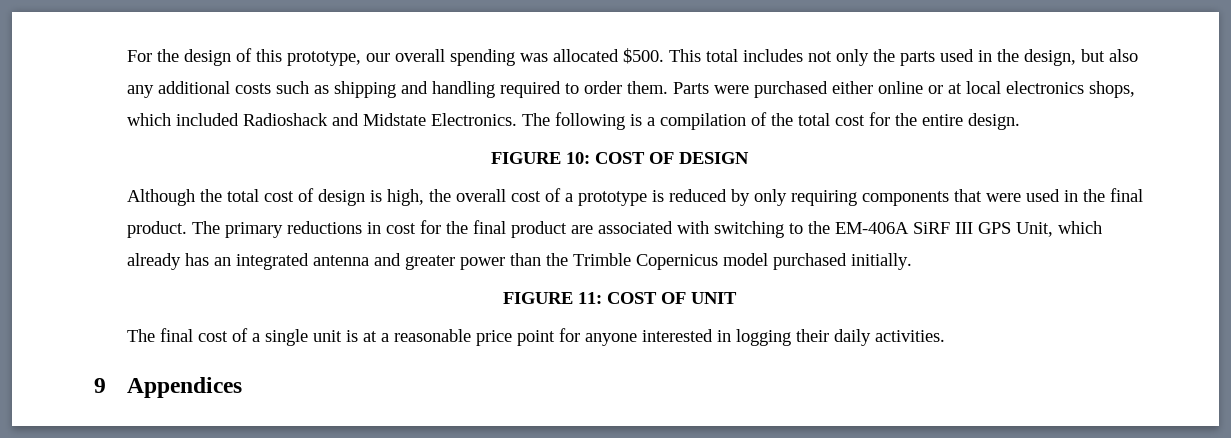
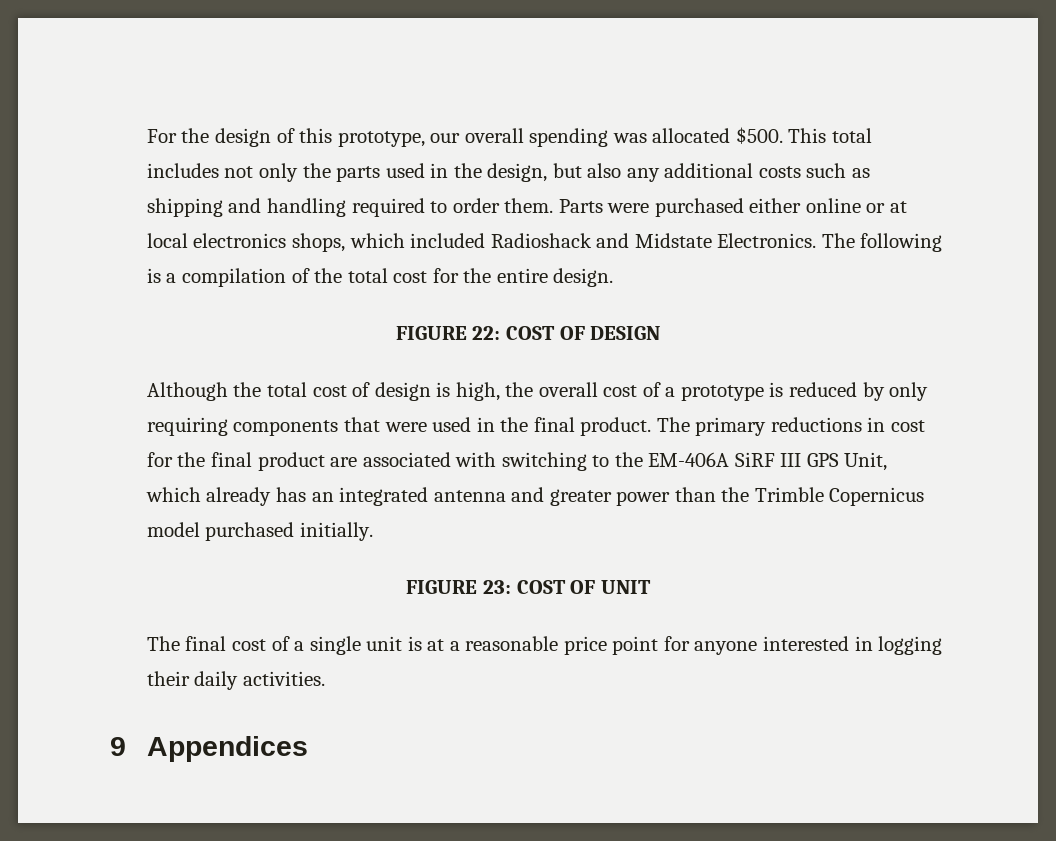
- FIGURE 10: COST OF DESIGN
+ FIGURE 22: COST OF DESIGN
- FIGURE 11: COST OF UNIT
+ FIGURE 23: COST OF UNIT

